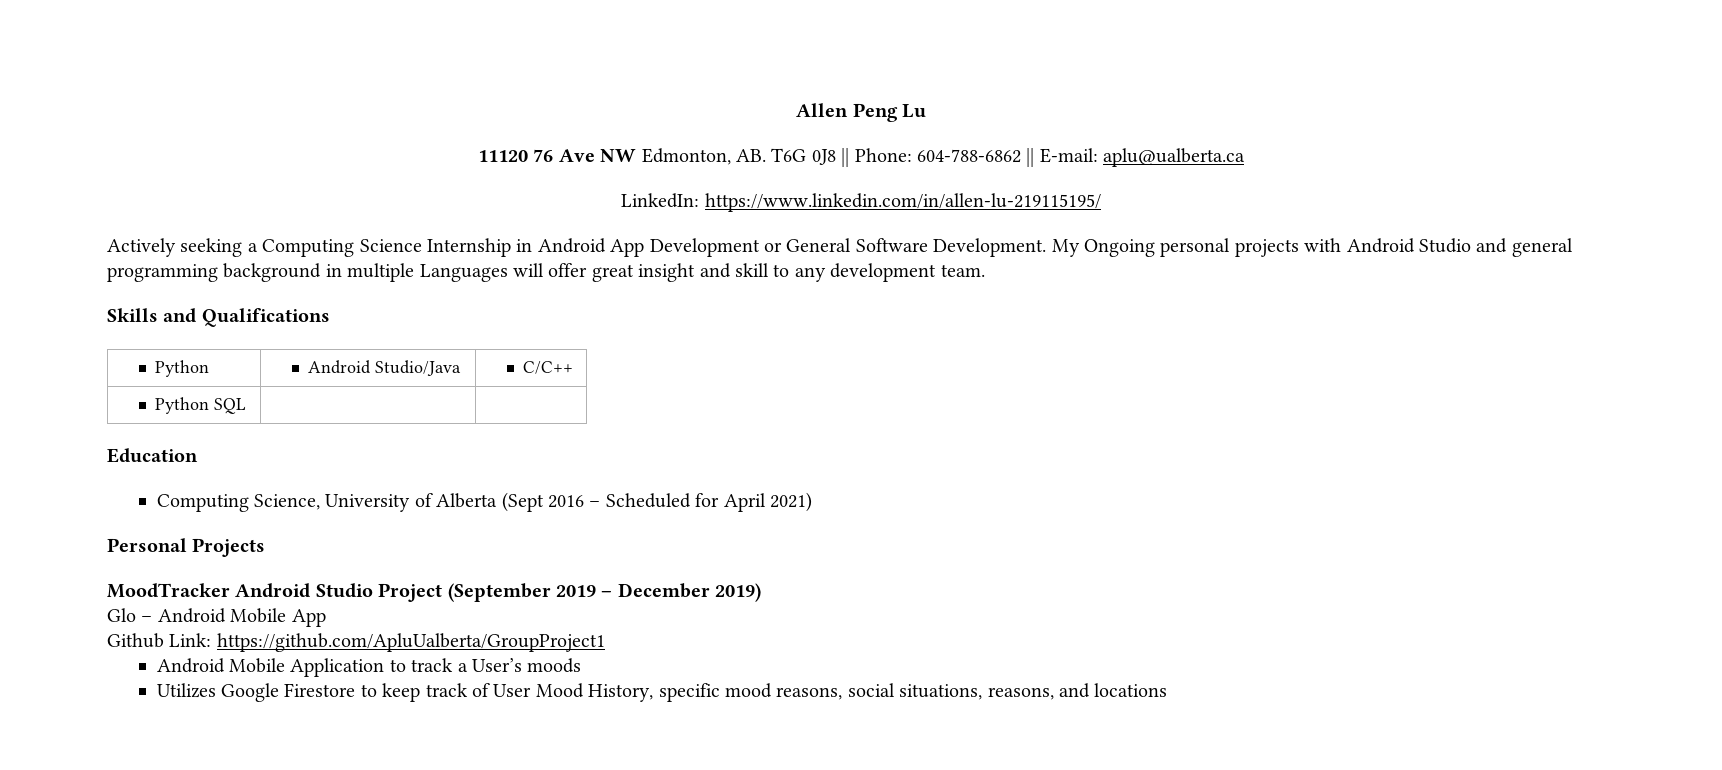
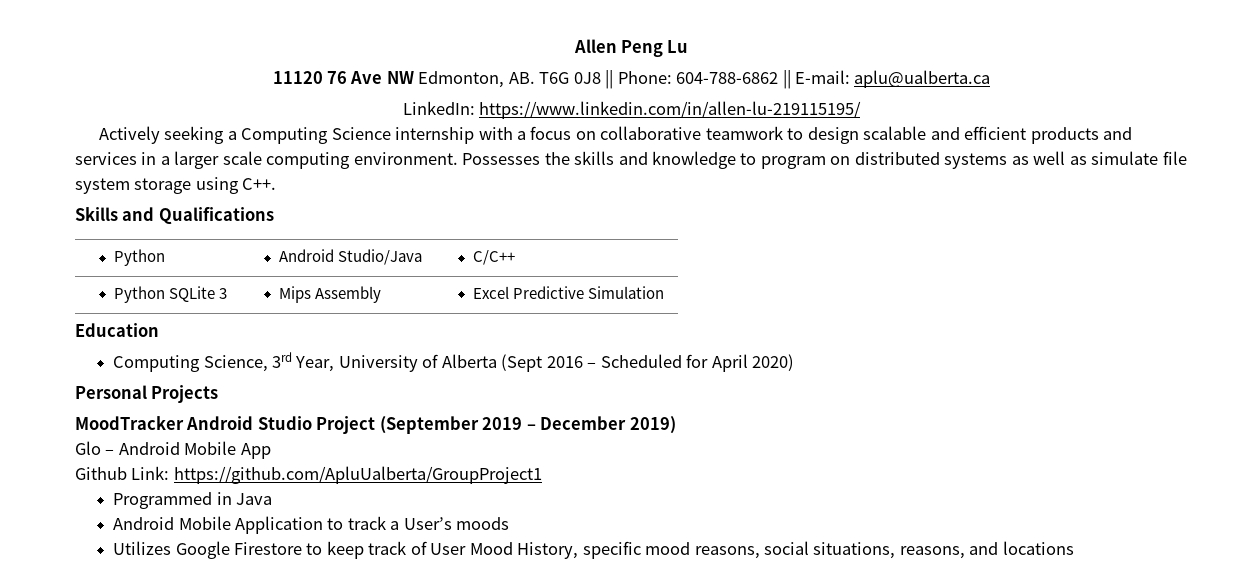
- Actively seeking a Computing Science Internship in Android App Development or General Software Development. My Ongoing personal projects with Android Studio and general programming background in multiple Languages will offer great insight and skill to any development team.
+ Actively seeking a Computing Science internship with a focus on collaborative teamwork to design scalable and efficient products and services in a larger scale computing environment. Possesses the skills and knowledge to program on distributed systems as well as simulate file system storage using C++.
- Python SQL | |
+ Python SQLite 3 | Mips Assembly | Excel Predictive Simulation
- Computing Science, University of Alberta (Sept 2016 – Scheduled for April 2021)
+ Computing Science, 3rd Year, University of Alberta (Sept 2016 – Scheduled for April 2020)
+ Programmed in Java

